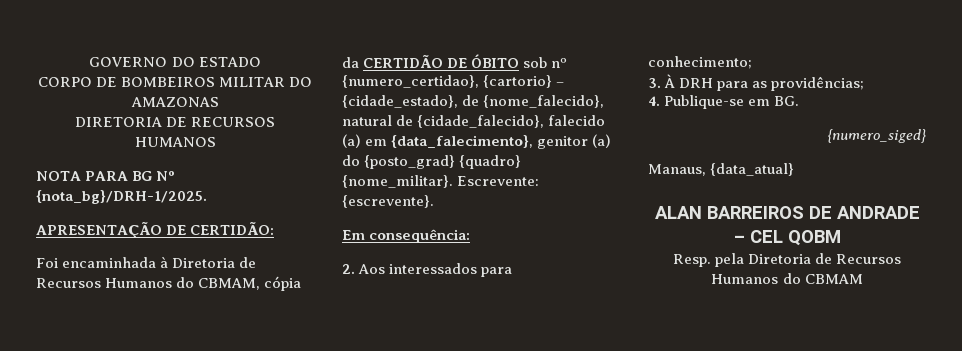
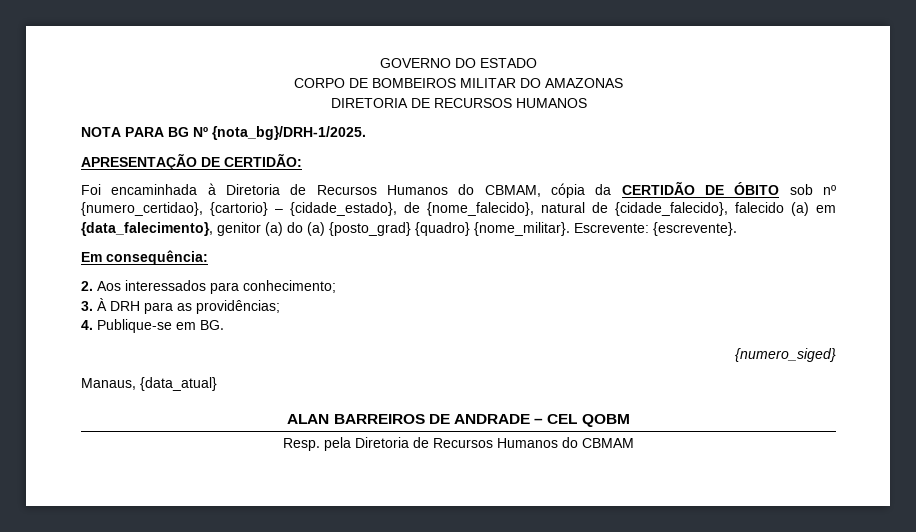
- Foi encaminhada à Diretoria de Recursos Humanos do CBMAM, cópia da CERTIDÃO DE ÓBITO sob nº {numero_certidao}, {cartorio} – {cidade_estado}, de {nome_falecido}, natural de {cidade_falecido}, falecido (a) em {data_falecimento}, genitor (a) do {posto_grad} {quadro} {nome_militar}.
+ Foi encaminhada à Diretoria de Recursos Humanos do CBMAM, cópia da CERTIDÃO DE ÓBITO sob nº {numero_certidao}, {cartorio} – {cidade_estado}, de {nome_falecido}, natural de {cidade_falecido}, falecido (a) em {data_falecimento}, genitor (a) do (a) {posto_grad} {quadro} {nome_militar}.

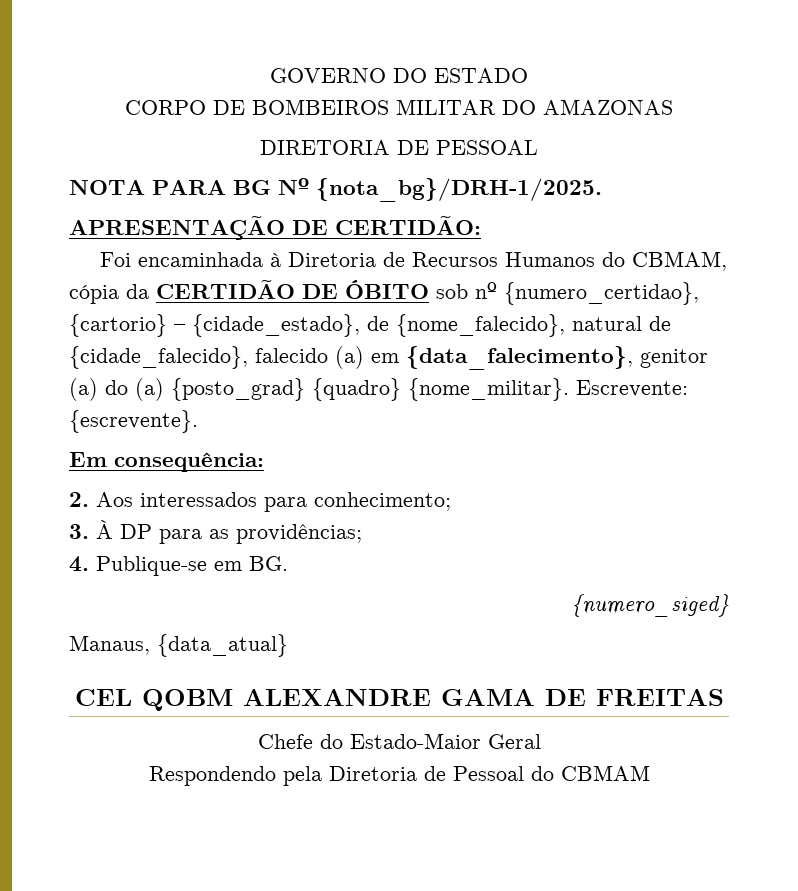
- DIRETORIA DE RECURSOS HUMANOS
+ DIRETORIA DE PESSOAL
- 3. À DRH para as providências;
+ 3. À DP para as providências;
- ALAN BARREIROS DE ANDRADE – CEL QOBM
- Resp. pela Diretoria de Recursos Humanos do CBMAM
+ CEL QOBM ALEXANDRE GAMA DE FREITAS
+ Chefe do Estado-Maior Geral
+ Respondendo pela Diretoria de Pessoal do CBMAM

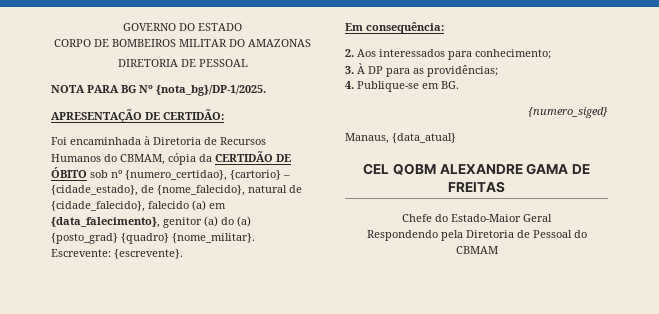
- NOTA PARA BG Nº {nota_bg}/DRH-1/2025.
+ NOTA PARA BG Nº {nota_bg}/DP-1/2025.

